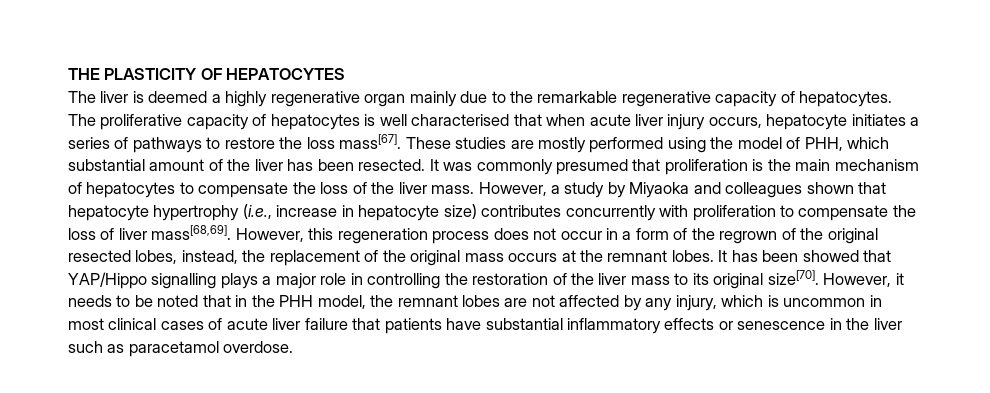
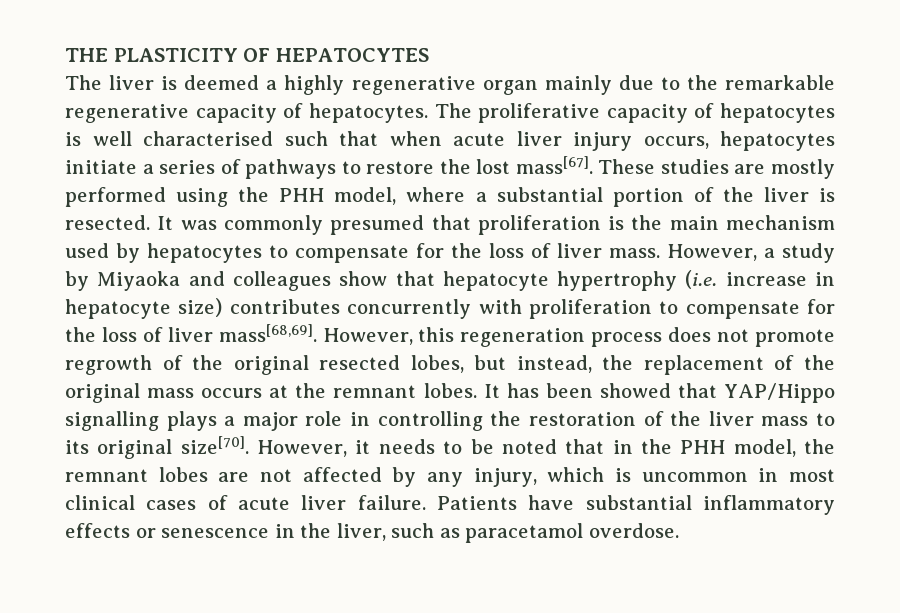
- The proliferative capacity of hepatocytes is well characterised that when acute liver injury occurs, hepatocyte initiates a series of pathways to restore the loss mass[67].
+ The proliferative capacity of hepatocytes is well characterised such that when acute liver injury occurs, hepatocytes initiate a series of pathways to restore the lost mass[67].
- These studies are mostly performed using the model of PHH, which substantial amount of the liver has been resected.
+ These studies are mostly performed using the PHH model, where a substantial portion of the liver is resected.
- It was commonly presumed that proliferation is the main mechanism of hepatocytes to compensate the loss of the liver mass.
+ It was commonly presumed that proliferation is the main mechanism used by hepatocytes to compensate for the loss of liver mass.
- However, a study by Miyaoka and colleagues shown that hepatocyte hypertrophy (i.e., increase in hepatocyte size) contributes concurrently with proliferation to compensate the loss of liver mass[68,69].
+ However, a study by Miyaoka and colleagues show that hepatocyte hypertrophy (i.e. increase in hepatocyte size) contributes concurrently with proliferation to compensate for the loss of liver mass[68,69].
- However, this regeneration process does not occur in a form of the regrown of the original resected lobes, instead, the replacement of the original mass occurs at the remnant lobes.
+ However, this regeneration process does not promote regrowth of the original resected lobes, but instead, the replacement of the original mass occurs at the remnant lobes.
- However, it needs to be noted that in the PHH model, the remnant lobes are not affected by any injury, which is uncommon in most clinical cases of acute liver failure that patients have substantial inflammatory effects or senescence in the liver such as paracetamol overdose.
+ However, it needs to be noted that in the PHH model, the remnant lobes are not affected by any injury, which is uncommon in most clinical cases of acute liver failure. Patients have substantial inflammatory effects or senescence in the liver, such as paracetamol overdose.

